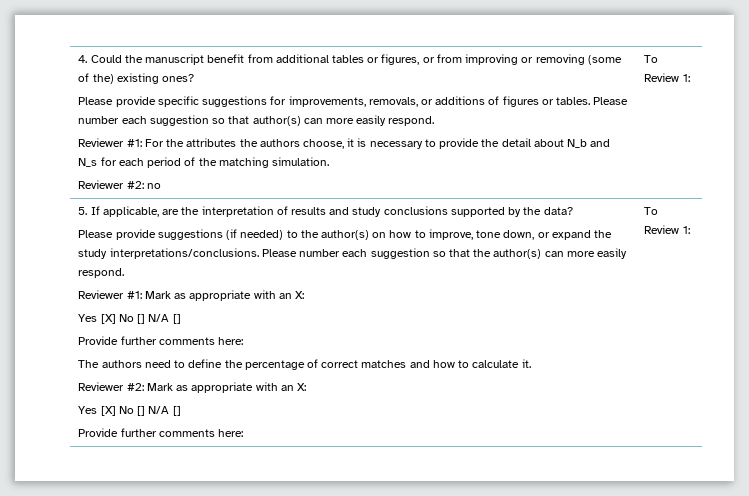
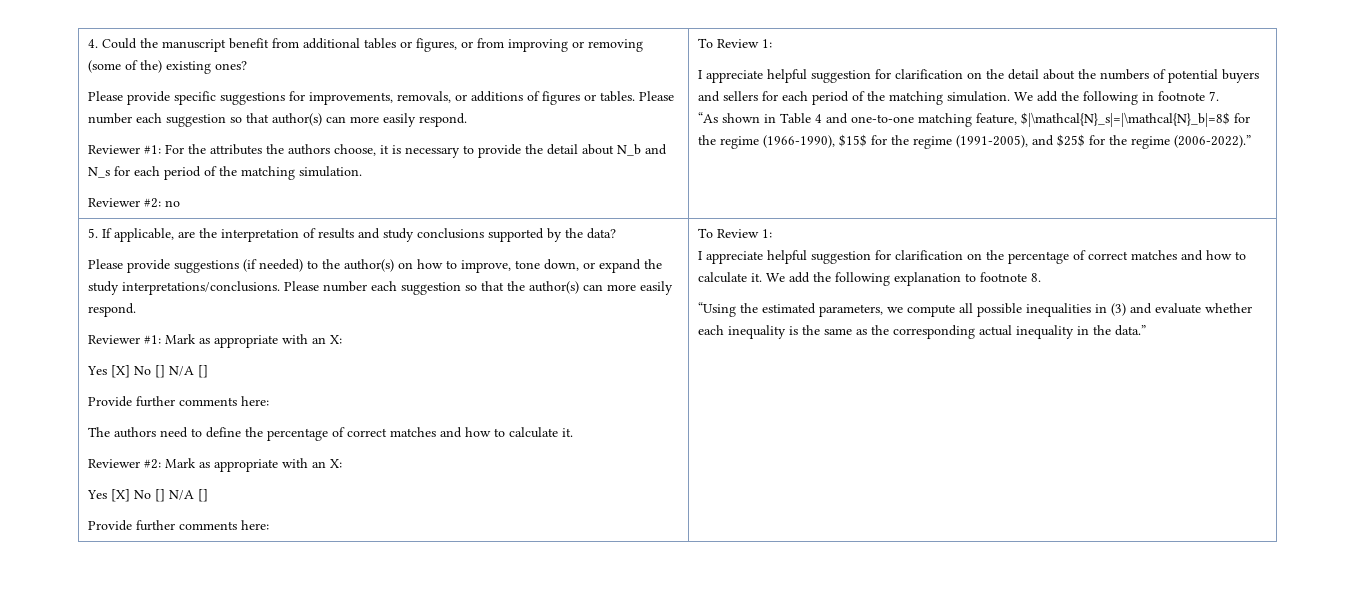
+ I appreciate helpful suggestion for clarification on the detail about the numbers of potential buyers and sellers for each period of the matching simulation. We add the following in footnote 7.
+ “As shown in Table 4 and one-to-one matching feature, $|\mathcal{N}_s|=|\mathcal{N}_b|=8$ for the regime (1966-1990), $15$ for the regime (1991-2005), and $25$ for the regime (2006-2022).”
+ I appreciate helpful suggestion for clarification on the percentage of correct matches and how to calculate it. We add the following explanation to footnote 8.
+ “Using the estimated parameters, we compute all possible inequalities in (3) and evaluate whether each inequality is the same as the corresponding actual inequality in the data.”

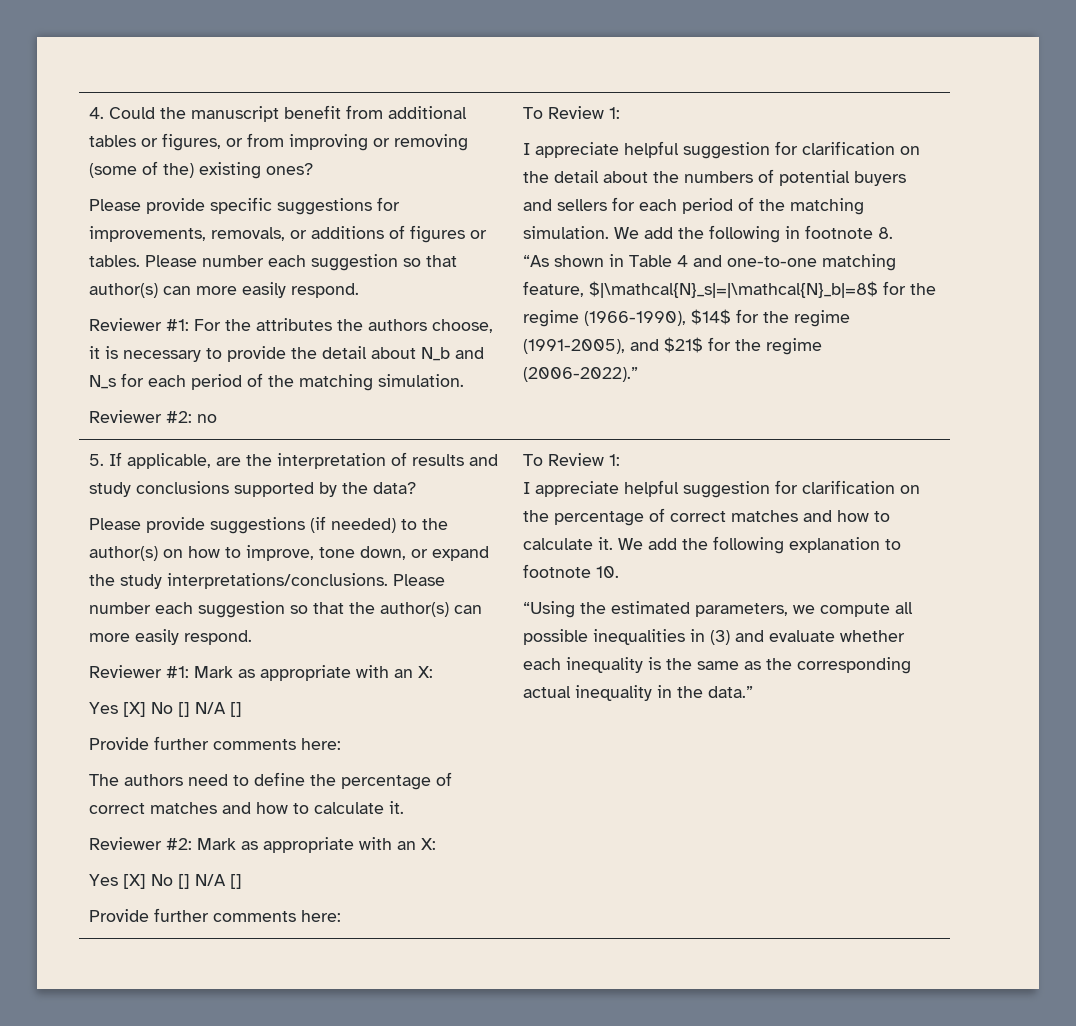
- We add the following in footnote 7.
+ We add the following in footnote 8.
- “As shown in Table 4 and one-to-one matching feature, $|\mathcal{N}_s|=|\mathcal{N}_b|=8$ for the regime (1966-1990), $15$ for the regime (1991-2005), and $25$ for the regime (2006-2022).”
+ “As shown in Table 4 and one-to-one matching feature, $|\mathcal{N}_s|=|\mathcal{N}_b|=8$ for the regime (1966-1990), $14$ for the regime (1991-2005), and $21$ for the regime (2006-2022).”
- We add the following explanation to footnote 8.
+ We add the following explanation to footnote 10.

